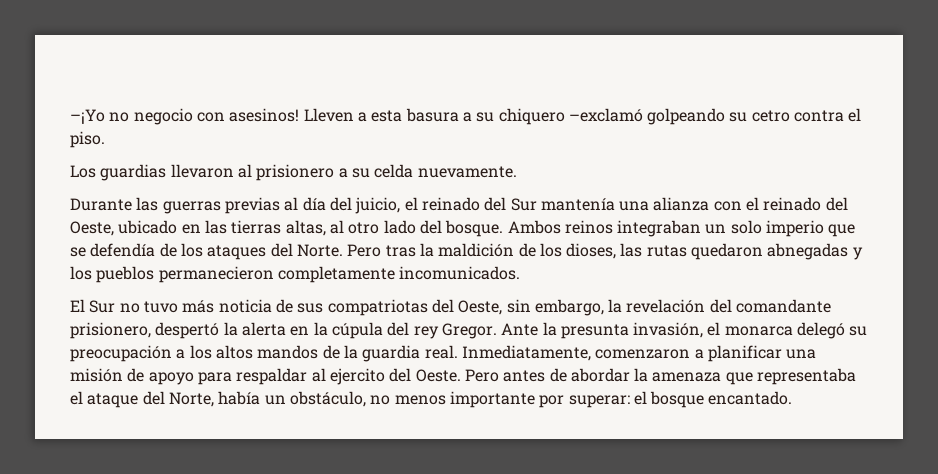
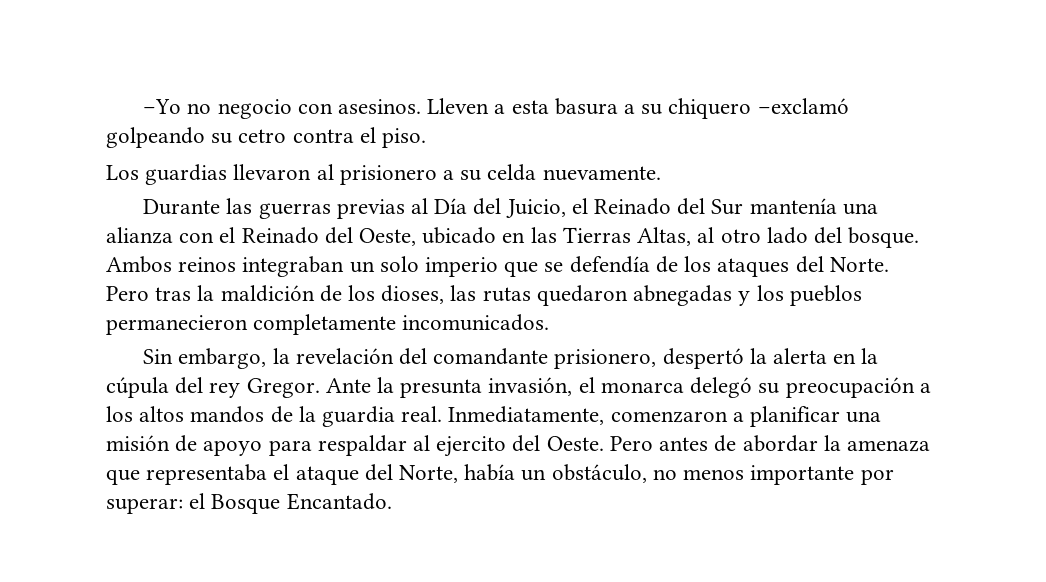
- –¡Yo no negocio con asesinos!
+ –Yo no negocio con asesinos.
- Durante las guerras previas al día del juicio, el reinado del Sur mantenía una alianza con el reinado del Oeste, ubicado en las tierras altas, al otro lado del bosque.
+ Durante las guerras previas al Día del Juicio, el Reinado del Sur mantenía una alianza con el Reinado del Oeste, ubicado en las Tierras Altas, al otro lado del bosque.
- El Sur no tuvo más noticia de sus compatriotas del Oeste, sin embargo, la revelación del comandante prisionero, despertó la alerta en la cúpula del rey Gregor.
+ Sin embargo, la revelación del comandante prisionero, despertó la alerta en la cúpula del rey Gregor.
- Pero antes de abordar la amenaza que representaba el ataque del Norte, había un obstáculo, no menos importante por superar: el bosque encantado.
+ Pero antes de abordar la amenaza que representaba el ataque del Norte, había un obstáculo, no menos importante por superar: el Bosque Encantado.

